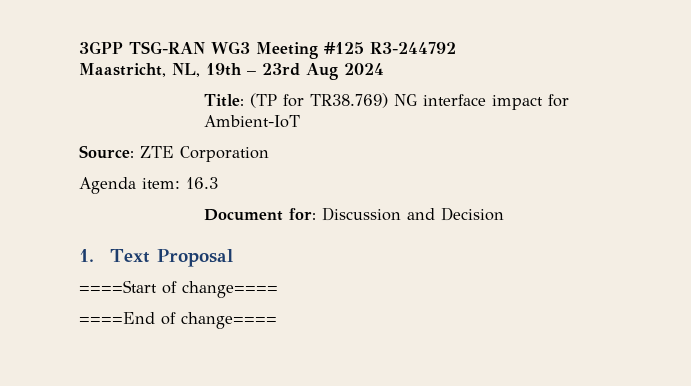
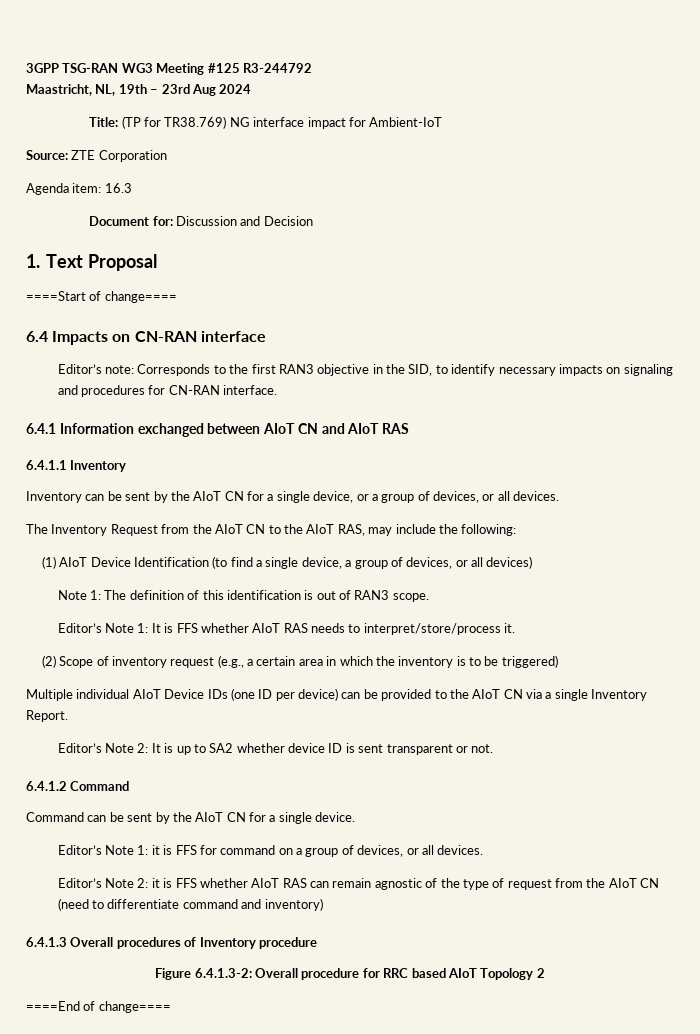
+ 6.4 Impacts on CN-RAN interface
+ Editor’s note: Corresponds to the first RAN3 objective in the SID, to identify necessary impacts on signaling and procedures for CN-RAN interface.
+ 6.4.1 Information exchanged between AIoT CN and AIoT RAS
+ 6.4.1.1 Inventory
+ Inventory can be sent by the AIoT CN for a single device, or a group of devices, or all devices.
+ The Inventory Request from the AIoT CN to the AIoT RAS, may include the following:
+ (1) AIoT Device Identification (to find a single device, a group of devices, or all devices)
+ Note 1: The definition of this identification is out of RAN3 scope.
+ Editor’s Note 1: It is FFS whether AIoT RAS needs to interpret/store/process it.
+ (2) Scope of inventory request (e.g., a certain area in which the inventory is to be triggered)
+ Multiple individual AIoT Device IDs (one ID per device) can be provided to the AIoT CN via a single Inventory Report.
+ Editor’s Note 2: It is up to SA2 whether device ID is sent transparent or not.
+ 6.4.1.2 Command
+ Command can be sent by the AIoT CN for a single device.
+ Editor’s Note 1: it is FFS for command on a group of devices, or all devices.
+ Editor’s Note 2: it is FFS whether AIoT RAS can remain agnostic of the type of request from the AIoT CN (need to differentiate command and inventory)
+ 6.4.1.3 Overall procedures of Inventory procedure
+ Figure 6.4.1.3-2: Overall procedure for RRC based AIoT Topology 2

